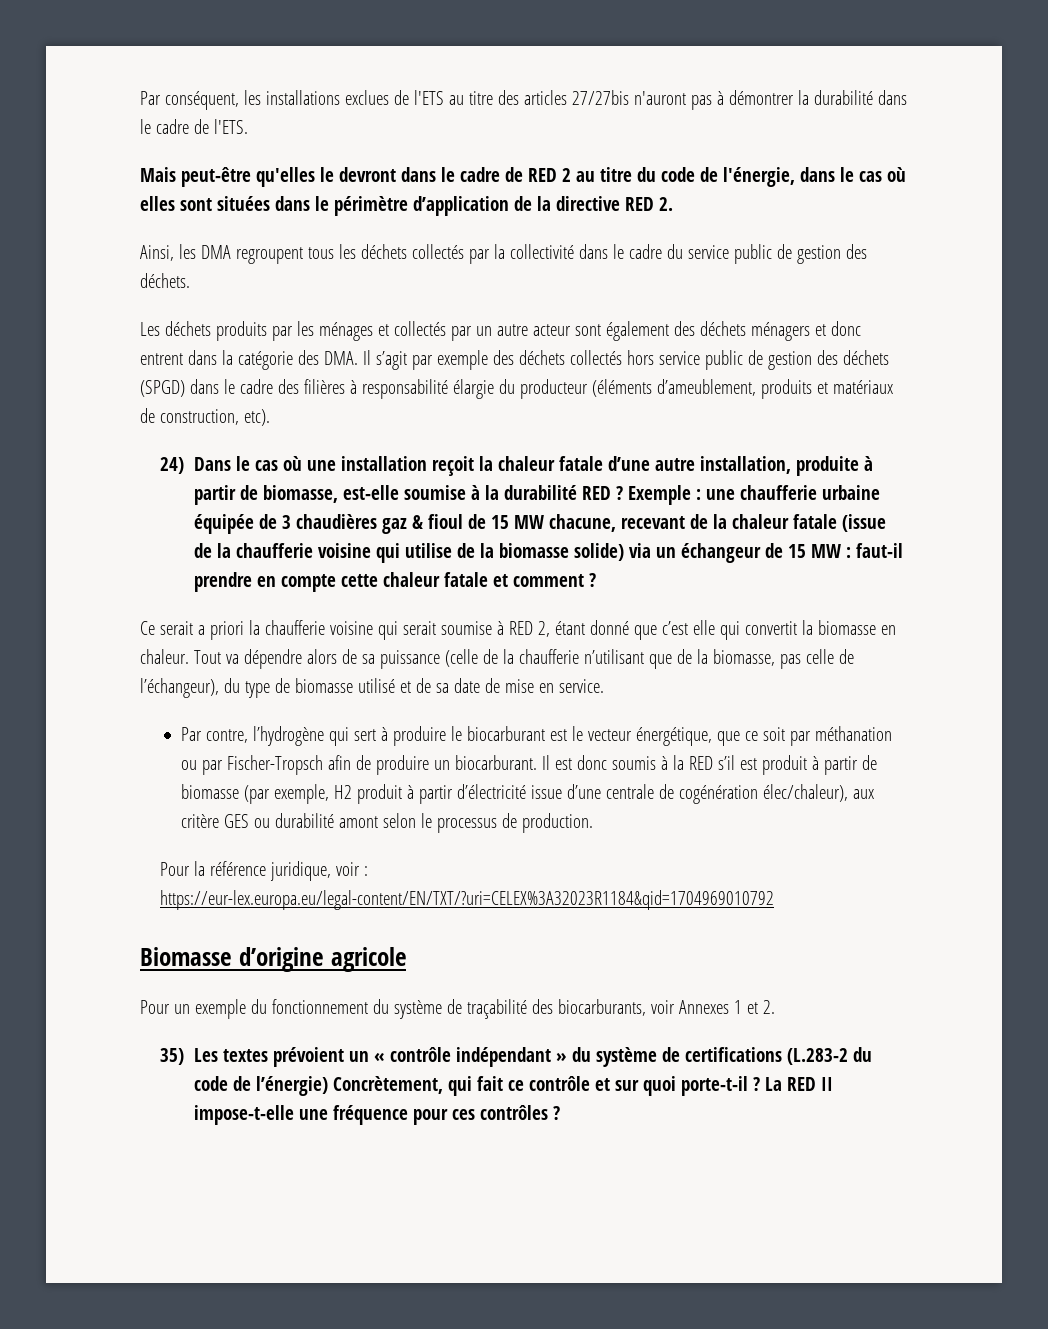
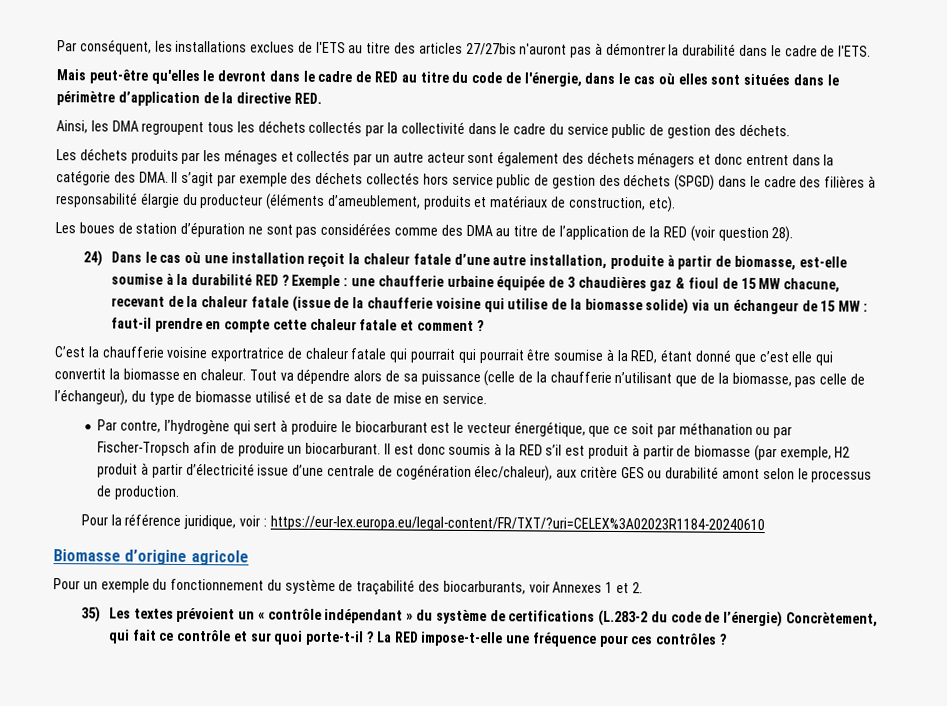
- Mais peut-être qu'elles le devront dans le cadre de RED 2 au titre du code de l'énergie, dans le cas où elles sont situées dans le périmètre d’application de la directive RED 2.
+ Mais peut-être qu'elles le devront dans le cadre de RED au titre du code de l'énergie, dans le cas où elles sont situées dans le périmètre d’application de la directive RED.
+ Les boues de station d’épuration ne sont pas considérées comme des DMA au titre de l’application de la RED (voir question 28).
- Ce serait a priori la chaufferie voisine qui serait soumise à RED 2, étant donné que c’est elle qui convertit la biomasse en chaleur.
+ C’est la chaufferie voisine exportratrice de chaleur fatale qui pourrait qui pourrait être soumise à la RED, étant donné que c’est elle qui convertit la biomasse en chaleur.
- Pour la référence juridique, voir : https://eur-lex.europa.eu/legal-content/EN/TXT/?uri=CELEX%3A32023R1184&qid=1704969010792
+ Pour la référence juridique, voir : https://eur-lex.europa.eu/legal-content/FR/TXT/?uri=CELEX%3A02023R1184-20240610
- La RED II impose-t-elle une fréquence pour ces contrôles ?
+ La RED impose-t-elle une fréquence pour ces contrôles ?

